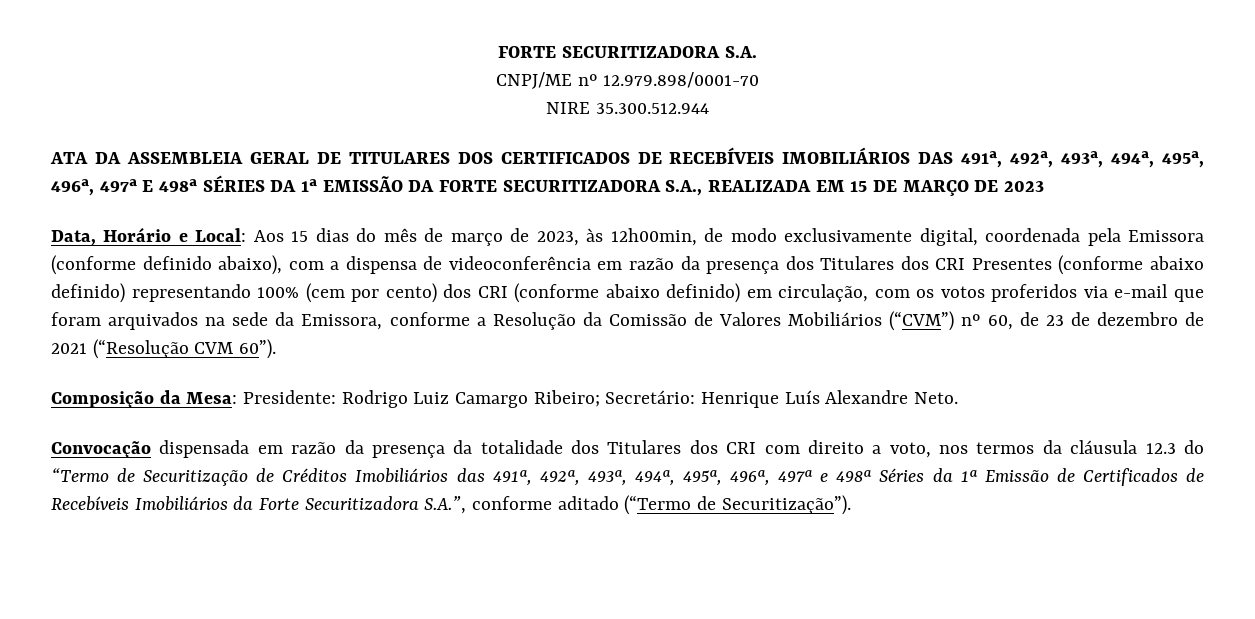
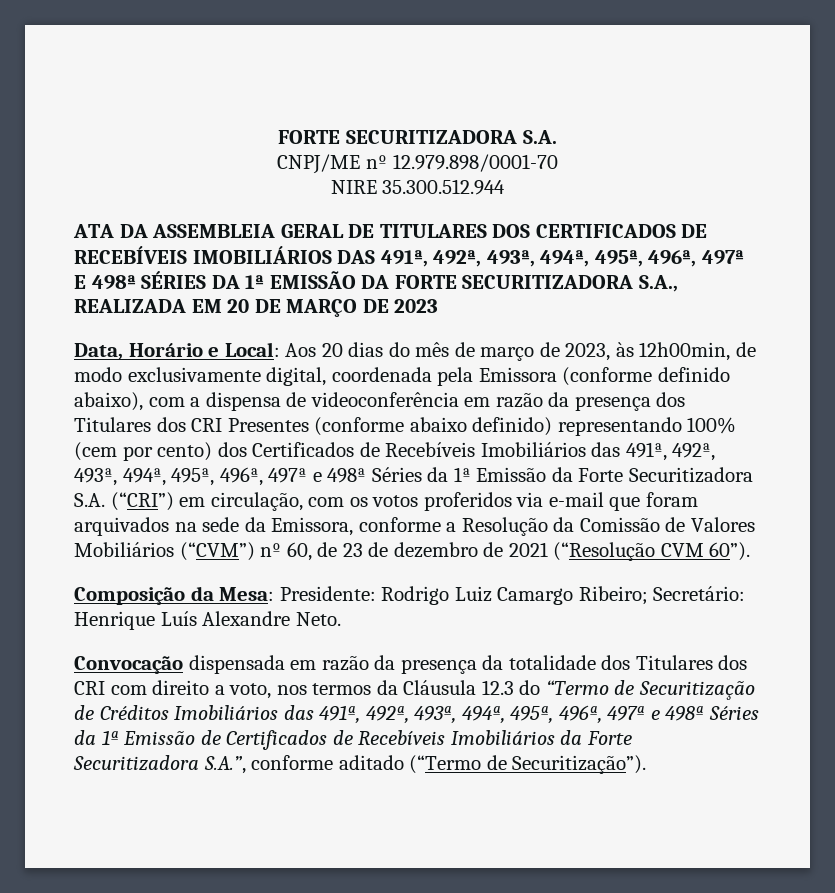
- ATA DA ASSEMBLEIA GERAL DE TITULARES DOS CERTIFICADOS DE RECEBÍVEIS IMOBILIÁRIOS DAS 491ª, 492ª, 493ª, 494ª, 495ª, 496ª, 497ª E 498ª SÉRIES DA 1ª EMISSÃO DA FORTE SECURITIZADORA S.A., REALIZADA EM 15 DE MARÇO DE 2023
+ ATA DA ASSEMBLEIA GERAL DE TITULARES DOS CERTIFICADOS DE RECEBÍVEIS IMOBILIÁRIOS DAS 491ª, 492ª, 493ª, 494ª, 495ª, 496ª, 497ª E 498ª SÉRIES DA 1ª EMISSÃO DA FORTE SECURITIZADORA S.A., REALIZADA EM 20 DE MARÇO DE 2023
- Aos 15 dias do mês de março de 2023, às 12h00min, de modo exclusivamente digital, coordenada pela Emissora (conforme definido abaixo), com a dispensa de videoconferência em razão da presença dos Titulares dos CRI Presentes (conforme abaixo definido) representando 100% (cem por cento) dos CRI (conforme abaixo definido) em circulação, com os votos proferidos via e-mail que foram arquivados na sede da Emissora, conforme a Resolução da Comissão de Valores Mobiliários (“CVM”) nº 60, de 23 de dezembro de 2021 (“Resolução CVM 60”).
+ Aos 20 dias do mês de março de 2023, às 12h00min, de modo exclusivamente digital, coordenada pela Emissora (conforme definido abaixo), com a dispensa de videoconferência em razão da presença dos Titulares dos CRI Presentes (conforme abaixo definido) representando 100% (cem por cento) dos Certificados de Recebíveis Imobiliários das 491ª, 492ª, 493ª, 494ª, 495ª, 496ª, 497ª e 498ª Séries da 1ª Emissão da Forte Securitizadora S.A. (“CRI”) em circulação, com os votos proferidos via e-mail que foram arquivados na sede da Emissora, conforme a Resolução da Comissão de Valores Mobiliários (“CVM”) nº 60, de 23 de dezembro de 2021 (“Resolução CVM 60”).
- Convocação dispensada em razão da presença da totalidade dos Titulares dos CRI com direito a voto, nos termos da cláusula 12.3 do “Termo de Securitização de Créditos Imobiliários das 491ª, 492ª, 493ª, 494ª, 495ª, 496ª, 497ª e 498ª Séries da 1ª Emissão de Certificados de Recebíveis Imobiliários da Forte Securitizadora S.A.”, conforme aditado (“Termo de Securitização”).
+ Convocação dispensada em razão da presença da totalidade dos Titulares dos CRI com direito a voto, nos termos da Cláusula 12.3 do “Termo de Securitização de Créditos Imobiliários das 491ª, 492ª, 493ª, 494ª, 495ª, 496ª, 497ª e 498ª Séries da 1ª Emissão de Certificados de Recebíveis Imobiliários da Forte Securitizadora S.A.”, conforme aditado (“Termo de Securitização”).

